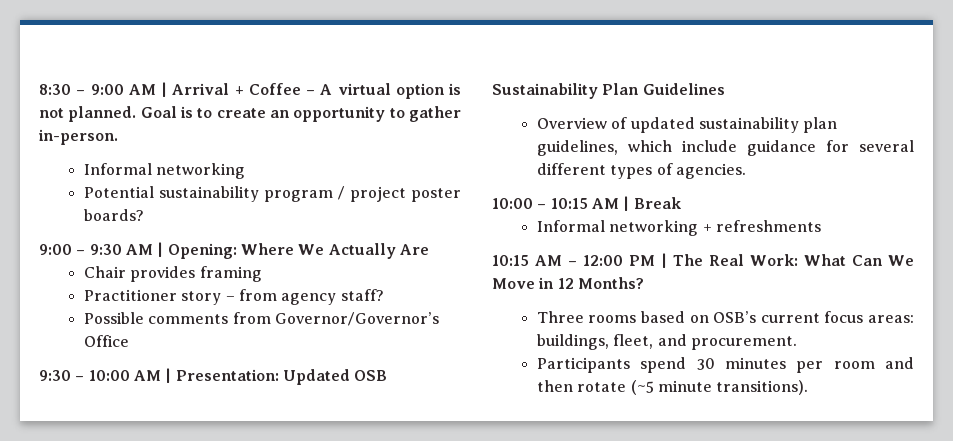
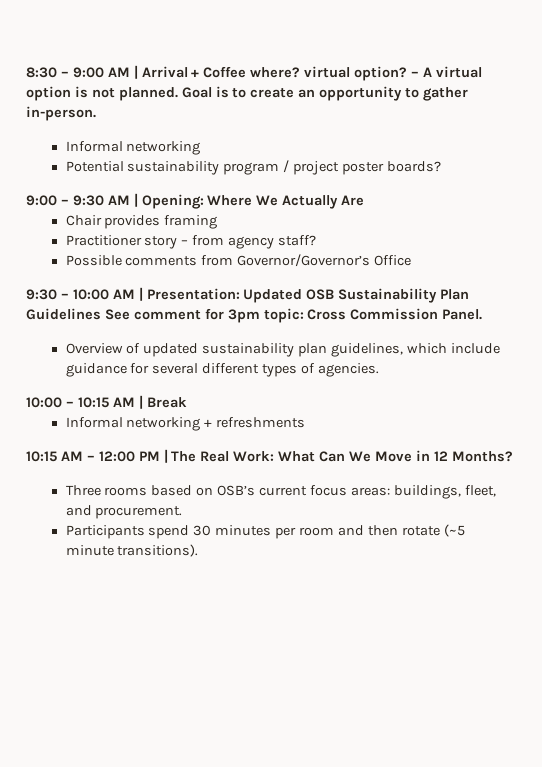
- 8:30 – 9:00 AM | Arrival + Coffee – A virtual option is not planned.
+ 8:30 – 9:00 AM | Arrival + Coffee where? virtual option? – A virtual option is not planned.
- 9:30 – 10:00 AM | Presentation: Updated OSB Sustainability Plan Guidelines
+ 9:30 – 10:00 AM | Presentation: Updated OSB Sustainability Plan Guidelines See comment for 3pm topic: Cross Commission Panel.

